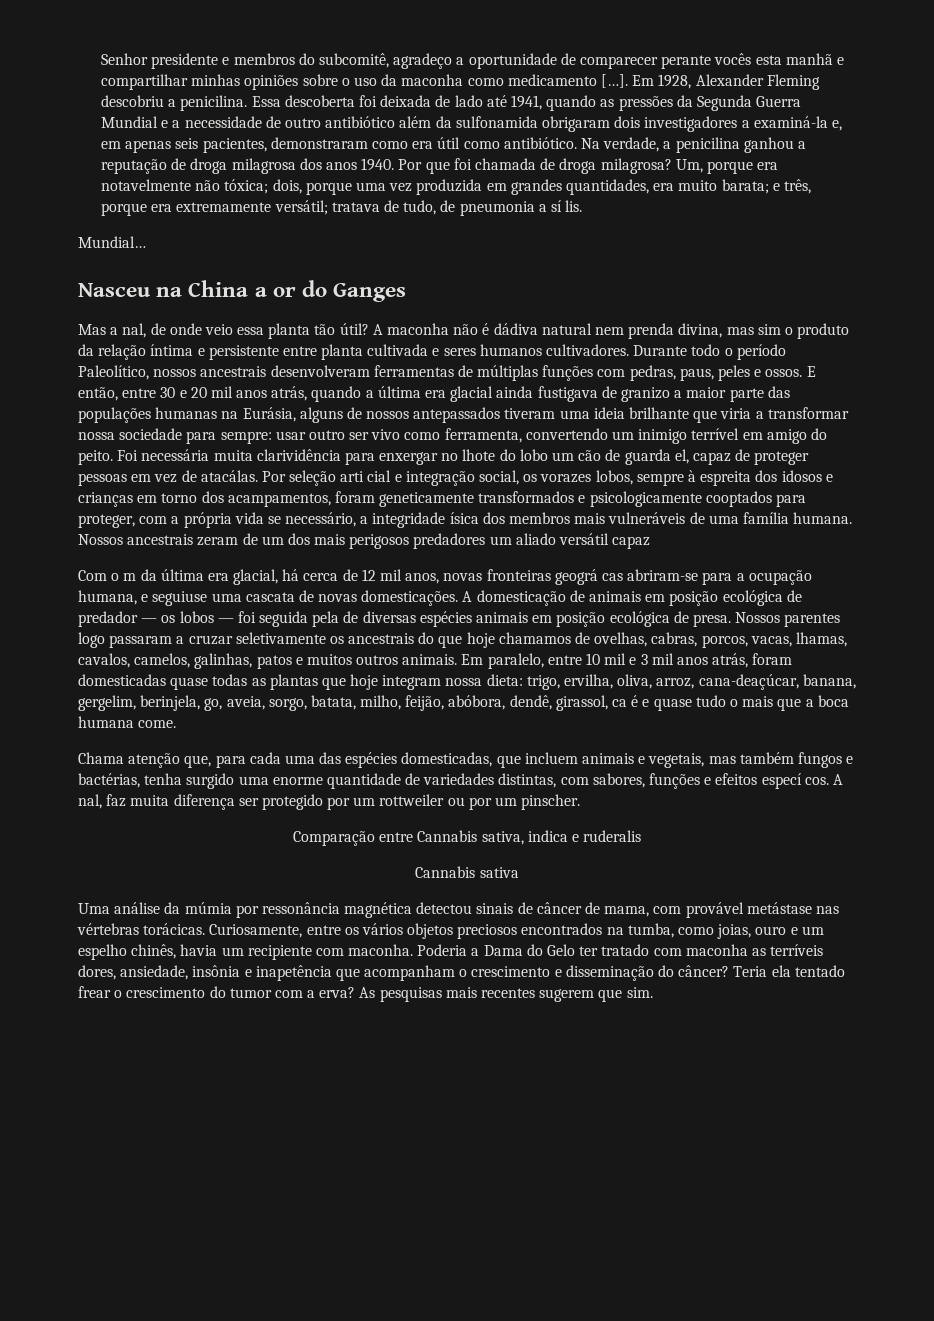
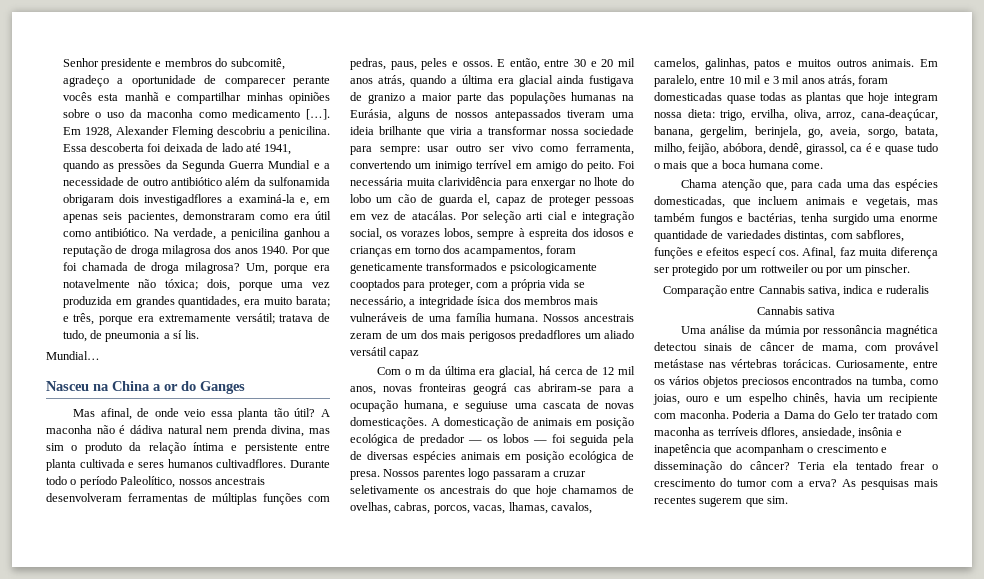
- Essa descoberta foi deixada de lado até 1941, quando as pressões da Segunda Guerra Mundial e a necessidade de outro antibiótico além da sulfonamida obrigaram dois investigadores a examiná-la e, em apenas seis pacientes, demonstraram como era útil como antibiótico.
+ Essa descoberta foi deixada de lado até 1941, quando as pressões da Segunda Guerra Mundial e a necessidade de outro antibiótico além da sulfonamida obrigaram dois investigadflores a examiná-la e, em apenas seis pacientes, demonstraram como era útil como antibiótico.
- Mas a nal, de onde veio essa planta tão útil?
+ Mas afinal, de onde veio essa planta tão útil?
- A maconha não é dádiva natural nem prenda divina, mas sim o produto da relação íntima e persistente entre planta cultivada e seres humanos cultivadores.
+ A maconha não é dádiva natural nem prenda divina, mas sim o produto da relação íntima e persistente entre planta cultivada e seres humanos cultivadflores.
- Nossos ancestrais zeram de um dos mais perigosos predadores um aliado versátil capaz
+ Nossos ancestrais zeram de um dos mais perigosos predadflores um aliado versátil capaz
- Chama atenção que, para cada uma das espécies domesticadas, que incluem animais e vegetais, mas também fungos e bactérias, tenha surgido uma enorme quantidade de variedades distintas, com sabores, funções e efeitos especí cos.
+ Chama atenção que, para cada uma das espécies domesticadas, que incluem animais e vegetais, mas também fungos e bactérias, tenha surgido uma enorme quantidade de variedades distintas, com sabflores, funções e efeitos especí cos.
- A nal, faz muita diferença ser protegido por um rottweiler ou por um pinscher.
+ Afinal, faz muita diferença ser protegido por um rottweiler ou por um pinscher.
- Poderia a Dama do Gelo ter tratado com maconha as terríveis dores, ansiedade, insônia e inapetência que acompanham o crescimento e disseminação do câncer?
+ Poderia a Dama do Gelo ter tratado com maconha as terríveis dflores, ansiedade, insônia e inapetência que acompanham o crescimento e disseminação do câncer?

